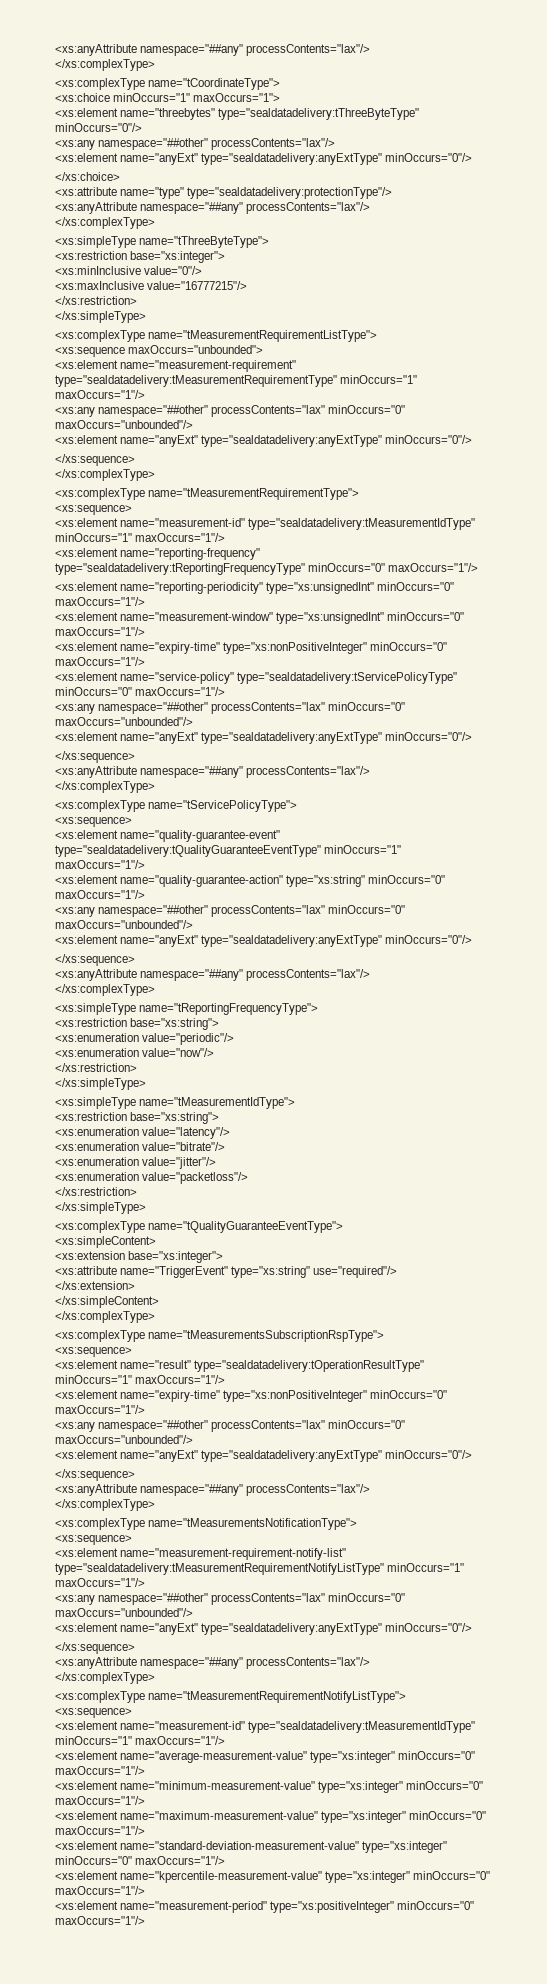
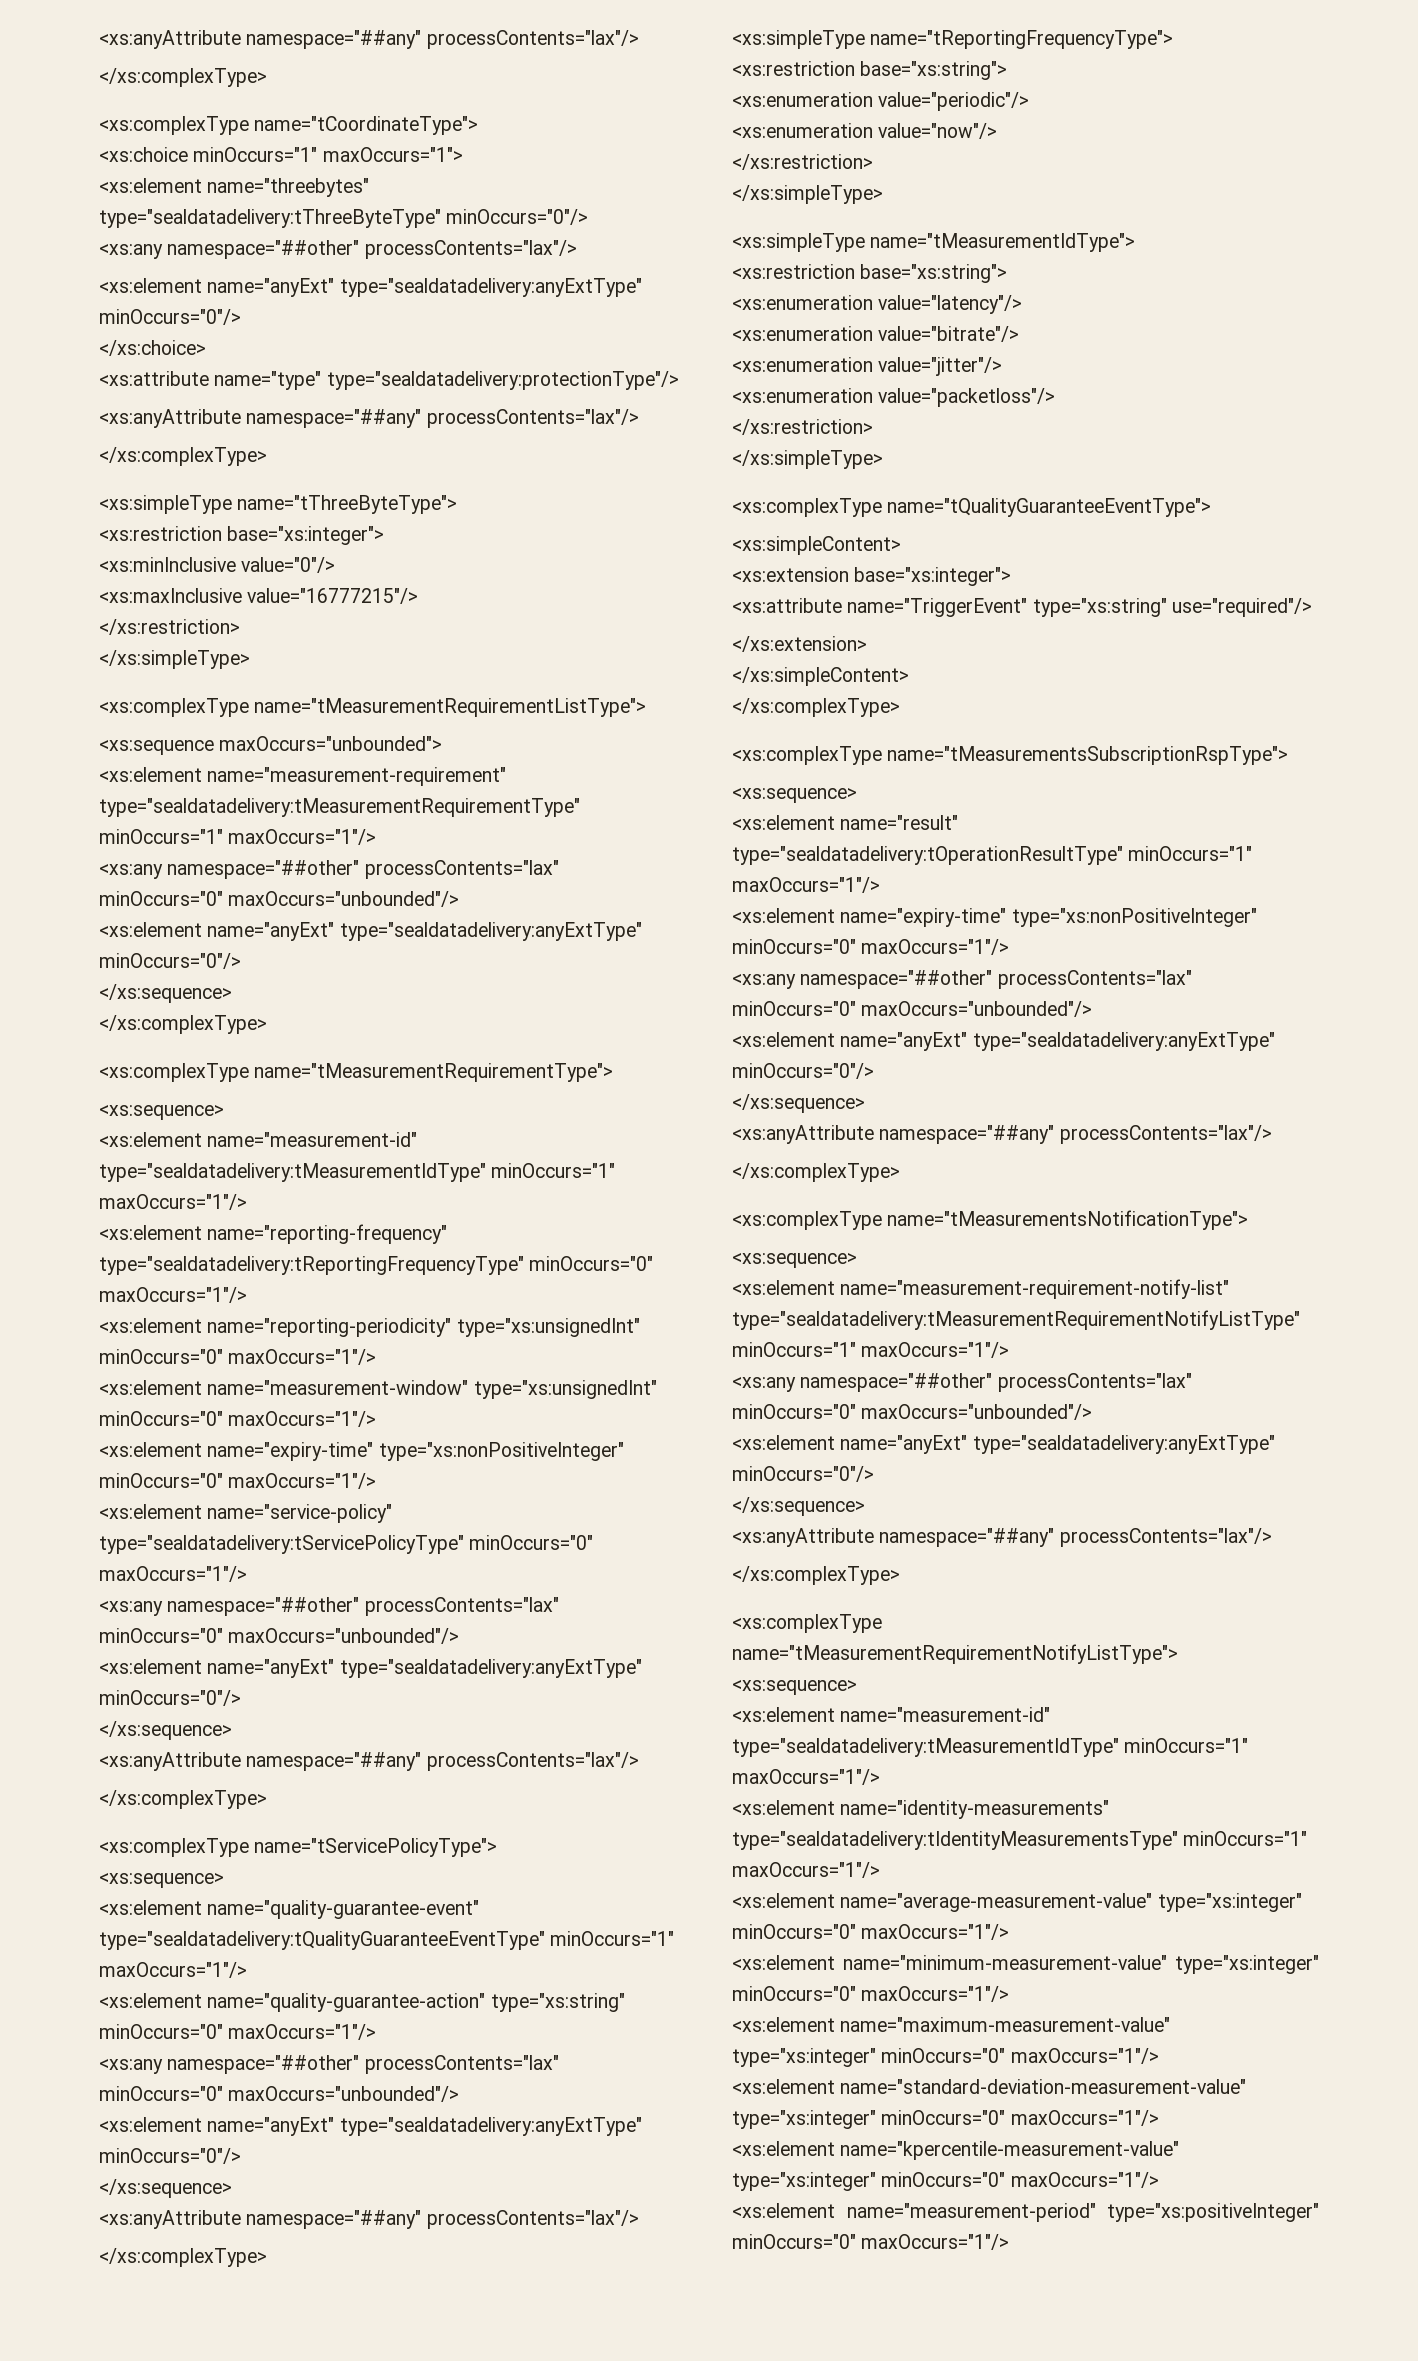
+ <xs:element name="identity-measurements" type="sealdatadelivery:tIdentityMeasurementsType" minOccurs="1" maxOccurs="1"/>

